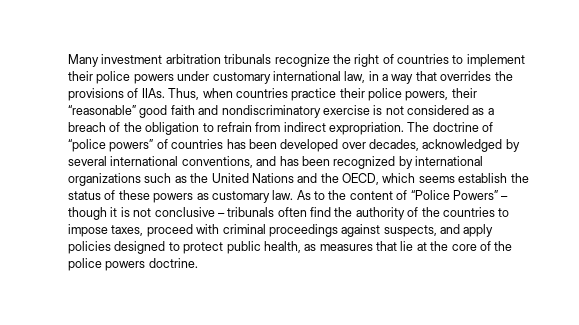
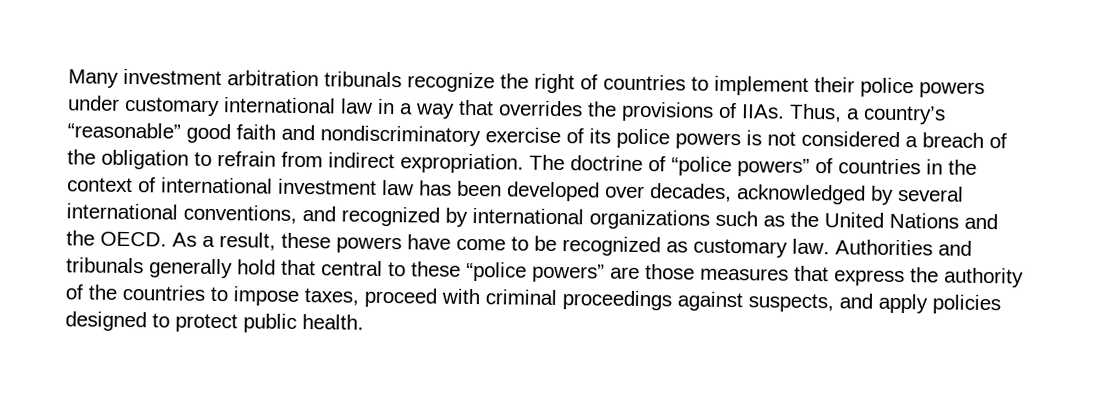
- Many investment arbitration tribunals recognize the right of countries to implement their police powers under customary international law, in a way that overrides the provisions of IIAs.
+ Many investment arbitration tribunals recognize the right of countries to implement their police powers under customary international law in a way that overrides the provisions of IIAs.
- Thus, when countries practice their police powers, their “reasonable” good faith and nondiscriminatory exercise is not considered as a breach of the obligation to refrain from indirect expropriation.
+ Thus, a country’s “reasonable” good faith and nondiscriminatory exercise of its police powers is not considered a breach of the obligation to refrain from indirect expropriation.
- The doctrine of “police powers” of countries has been developed over decades, acknowledged by several international conventions, and has been recognized by international organizations such as the United Nations and the OECD, which seems establish the status of these powers as customary law. As to the content of “Police Powers” – though it is not conclusive – tribunals often find the authority of the countries to impose taxes, proceed with criminal proceedings against suspects, and apply policies designed to protect public health, as measures that lie at the core of the police powers doctrine.
+ The doctrine of “police powers” of countries in the context of international investment law has been developed over decades, acknowledged by several international conventions, and recognized by international organizations such as the United Nations and the OECD. As a result, these powers have come to be recognized as customary law. Authorities and tribunals generally hold that central to these “police powers” are those measures that express the authority of the countries to impose taxes, proceed with criminal proceedings against suspects, and apply policies designed to protect public health.

